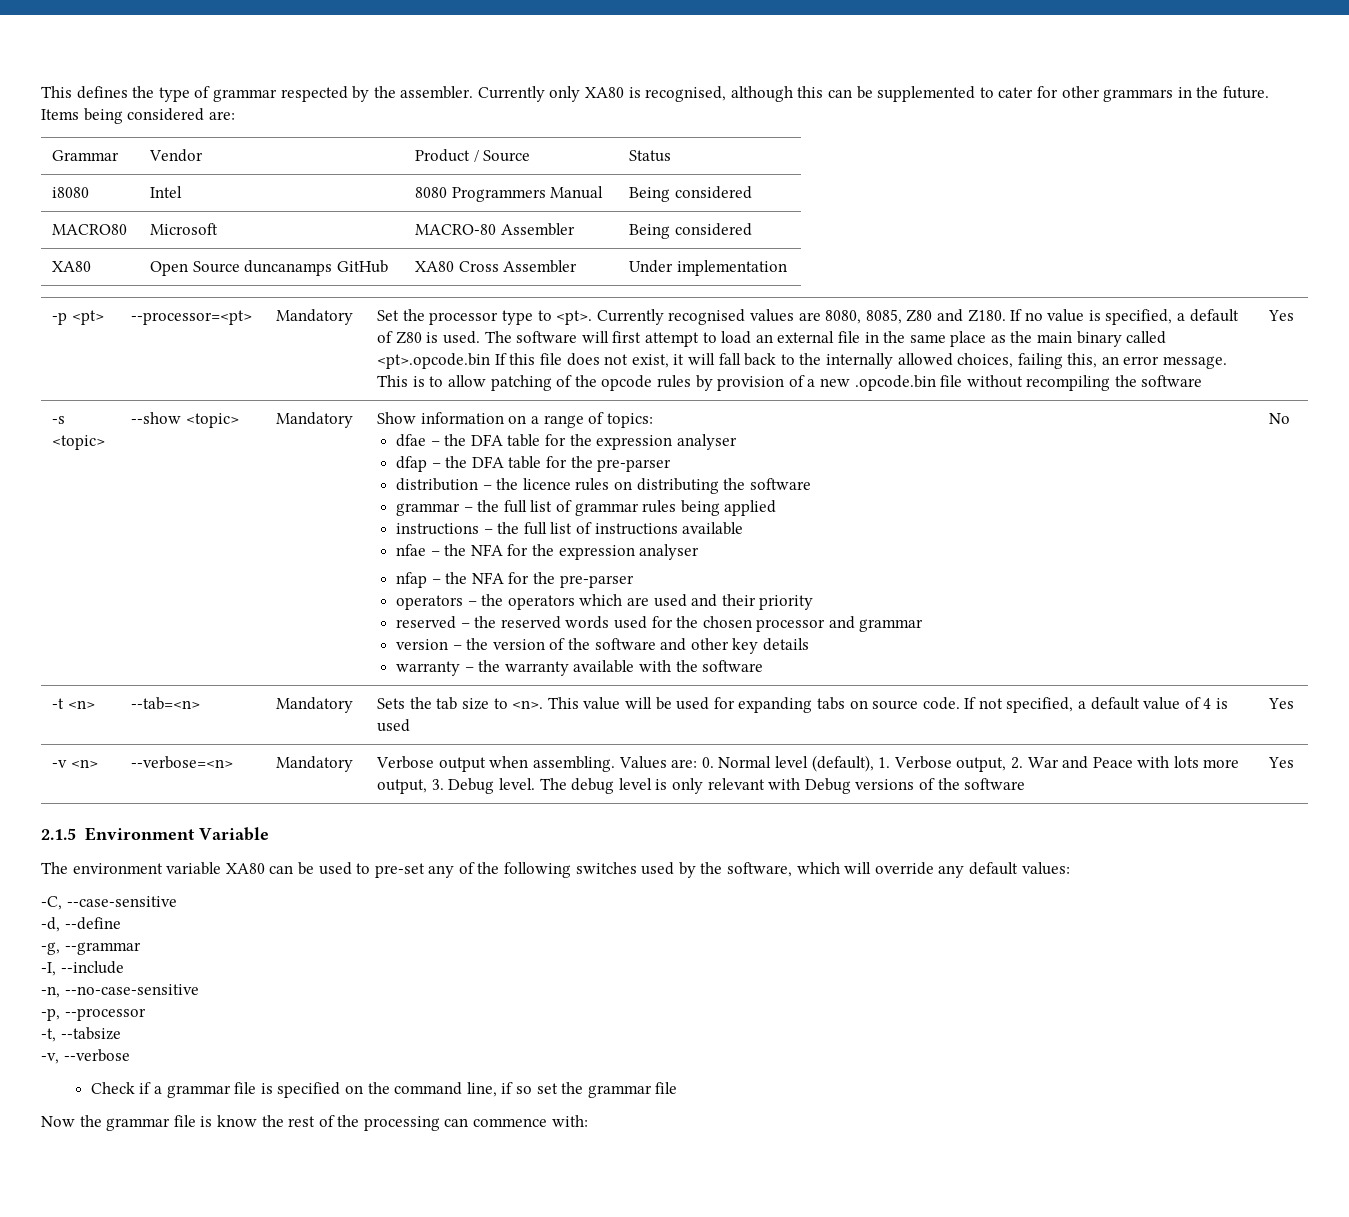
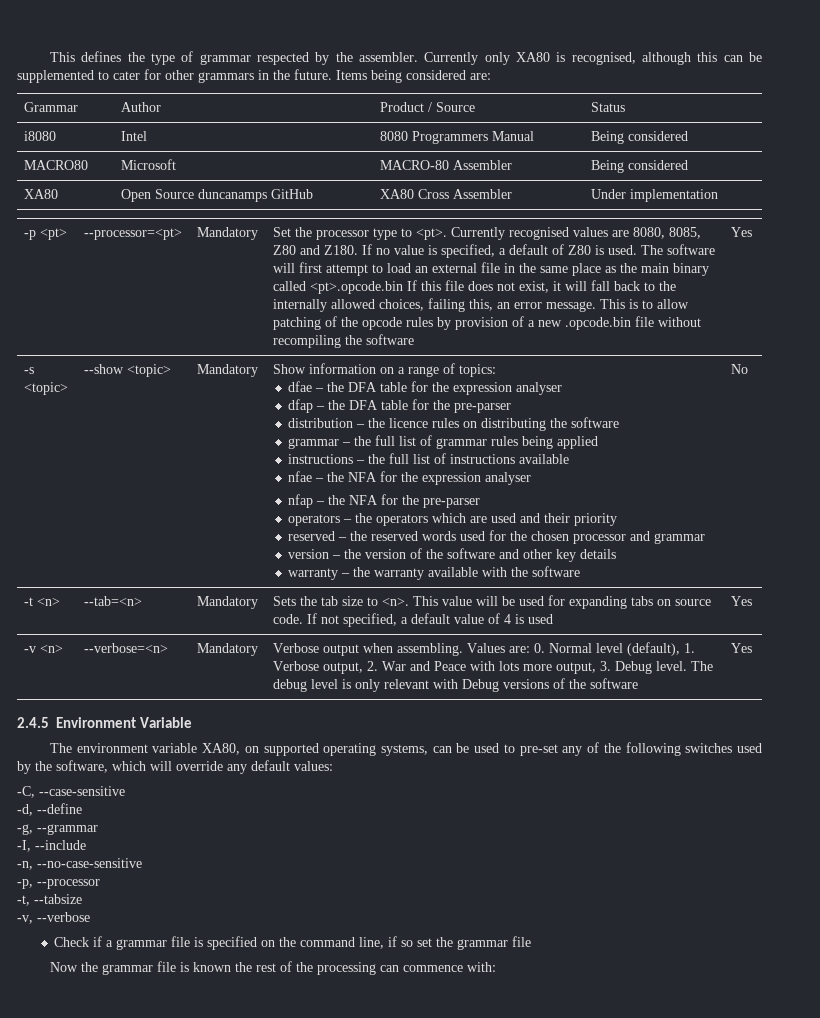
- Grammar | Vendor | Product / Source | Status
+ Grammar | Author | Product / Source | Status
- 2.1.5 Environment Variable
+ 2.4.5 Environment Variable
- The environment variable XA80 can be used to pre-set any of the following switches used by the software, which will override any default values:
+ The environment variable XA80, on supported operating systems, can be used to pre-set any of the following switches used by the software, which will override any default values:
- Now the grammar file is know the rest of the processing can commence with:
+ Now the grammar file is known the rest of the processing can commence with:

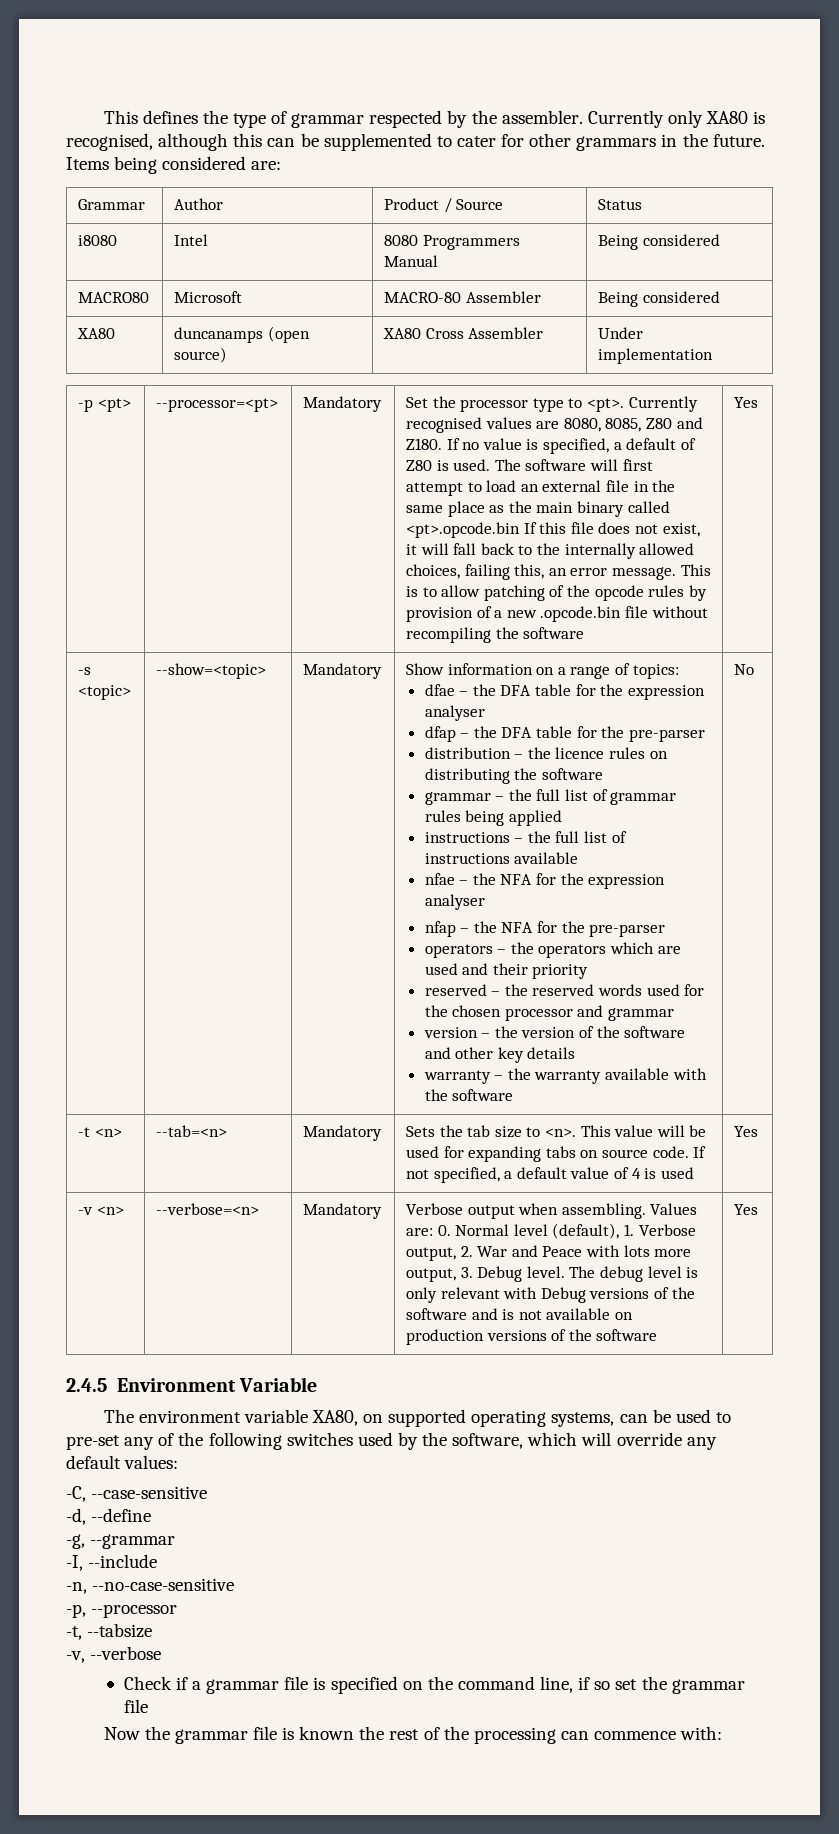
- XA80 | Open Source duncanamps GitHub | XA80 Cross Assembler | Under implementation
+ XA80 | duncanamps (open source) | XA80 Cross Assembler | Under implementation
- --show <topic>
+ --show=<topic>
- The debug level is only relevant with Debug versions of the software
+ The debug level is only relevant with Debug versions of the software and is not available on production versions of the software

